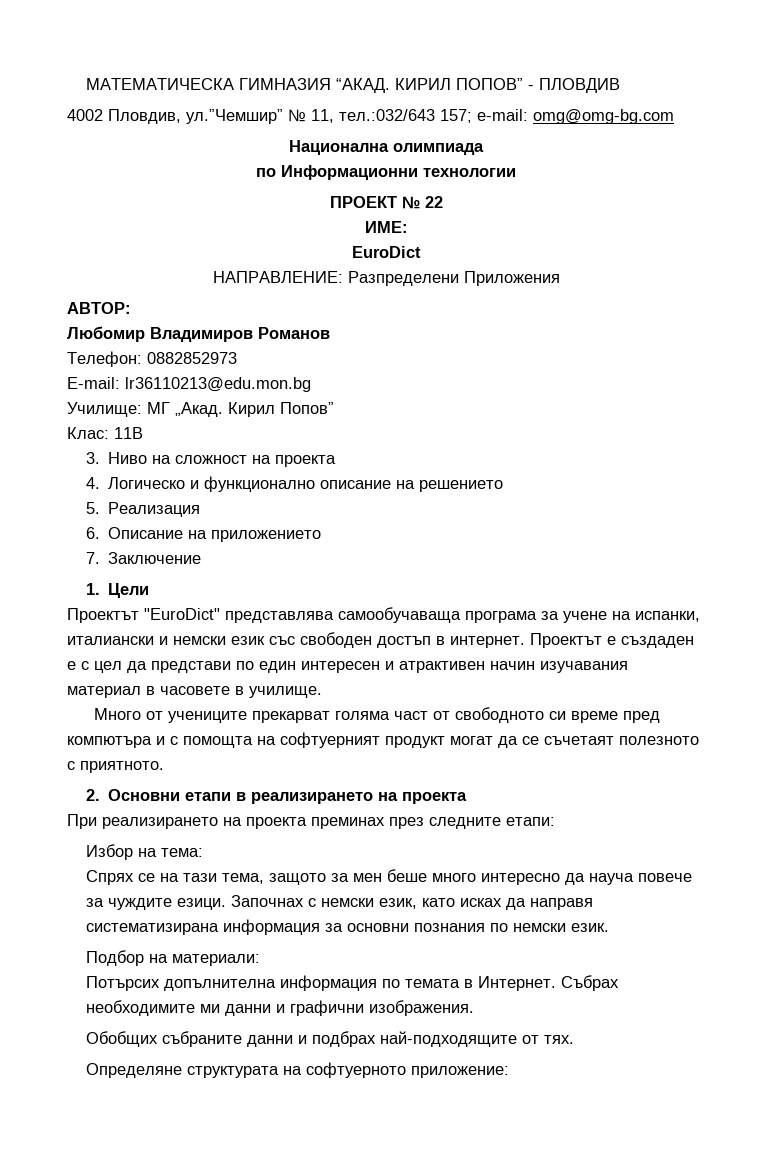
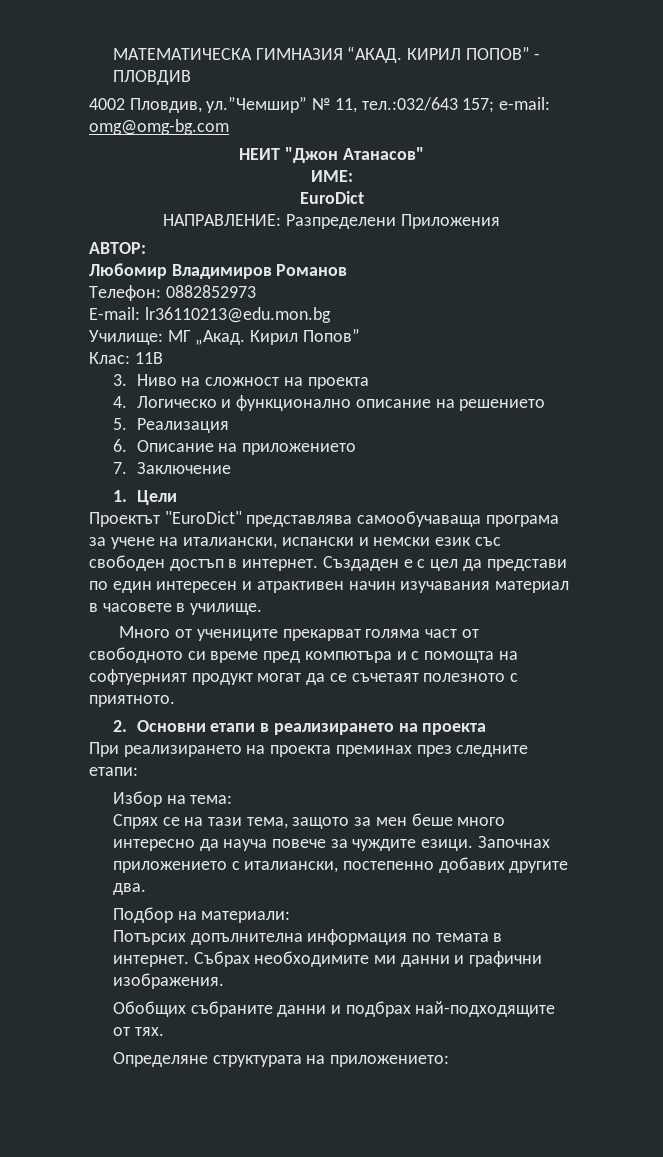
- Национална олимпиада
- по Информационни технологии
- ПРОЕКТ № 22
+ НЕИТ "Джон Атанасов"
- Проектът "EuroDict" представлява самообучаваща програма за учене на испанки, италиански и немски език със свободен достъп в интернет.
+ Проектът "EuroDict" представлява самообучаваща програма за учене на италиански, испански и немски език със свободен достъп в интернет.
- Проектът е създаден е с цел да представи по един интересен и атрактивен начин изучавания материал в часовете в училище.
+ Създаден е с цел да представи по един интересен и атрактивен начин изучавания материал в часовете в училище.
- Започнах с немски език, като исках да направя систематизирана информация за основни познания по немски език.
+ Започнах приложението с италиански, постепенно добавих другите два.
- Потърсих допълнителна информация по темата в Интернет.
+ Потърсих допълнителна информация по темата в интернет.
- Определяне структурата на софтуерното приложение:
+ Определяне структурата на приложението:

